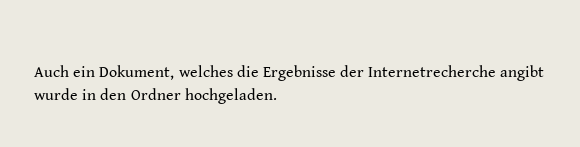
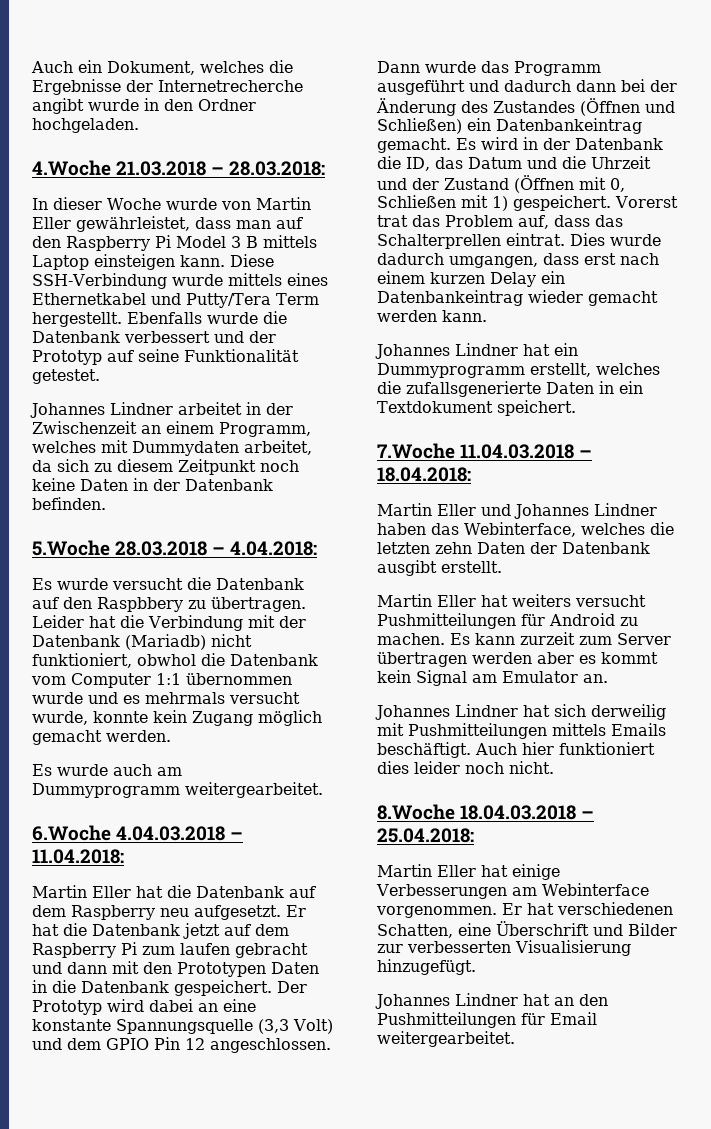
+ 4.Woche 21.03.2018 – 28.03.2018:
+ In dieser Woche wurde von Martin Eller gewährleistet, dass man auf den Raspberry Pi Model 3 B mittels Laptop einsteigen kann. Diese SSH-Verbindung wurde mittels eines Ethernetkabel und Putty/Tera Term hergestellt. Ebenfalls wurde die Datenbank verbessert und der Prototyp auf seine Funktionalität getestet.
+ Johannes Lindner arbeitet in der Zwischenzeit an einem Programm, welches mit Dummydaten arbeitet, da sich zu diesem Zeitpunkt noch keine Daten in der Datenbank befinden.
+ 5.Woche 28.03.2018 – 4.04.2018:
+ Es wurde versucht die Datenbank auf den Raspbbery zu übertragen. Leider hat die Verbindung mit der Datenbank (Mariadb) nicht funktioniert, obwhol die Datenbank vom Computer 1:1 übernommen wurde und es mehrmals versucht wurde, konnte kein Zugang möglich gemacht werden.
+ Es wurde auch am Dummyprogramm weitergearbeitet.
+ 6.Woche 4.04.03.2018 – 11.04.2018:
+ Martin Eller hat die Datenbank auf dem Raspberry neu aufgesetzt. Er hat die Datenbank jetzt auf dem Raspberry Pi zum laufen gebracht und dann mit den Prototypen Daten in die Datenbank gespeichert. Der Prototyp wird dabei an eine konstante Spannungsquelle (3,3 Volt) und dem GPIO Pin 12 angeschlossen. Dann wurde das Programm ausgeführt und dadurch dann bei der Änderung des Zustandes (Öffnen und Schließen) ein Datenbankeintrag gemacht. Es wird in der Datenbank die ID, das Datum und die Uhrzeit und der Zustand (Öffnen mit 0, Schließen mit 1) gespeichert. Vorerst trat das Problem auf, dass das Schalterprellen eintrat. Dies wurde dadurch umgangen, dass erst nach einem kurzen Delay ein Datenbankeintrag wieder gemacht werden kann.
+ Johannes Lindner hat ein Dummyprogramm erstellt, welches die zufallsgenerierte Daten in ein Textdokument speichert.
+ 7.Woche 11.04.03.2018 – 18.04.2018:
+ Martin Eller und Johannes Lindner haben das Webinterface, welches die letzten zehn Daten der Datenbank ausgibt erstellt.
+ Martin Eller hat weiters versucht Pushmitteilungen für Android zu machen. Es kann zurzeit zum Server übertragen werden aber es kommt kein Signal am Emulator an.
+ Johannes Lindner hat sich derweilig mit Pushmitteilungen mittels Emails beschäftigt. Auch hier funktioniert dies leider noch nicht.
+ 8.Woche 18.04.03.2018 – 25.04.2018:
+ Martin Eller hat einige Verbesserungen am Webinterface vorgenommen. Er hat verschiedenen Schatten, eine Überschrift und Bilder zur verbesserten Visualisierung hinzugefügt.
+ Johannes Lindner hat an den Pushmitteilungen für Email weitergearbeitet.

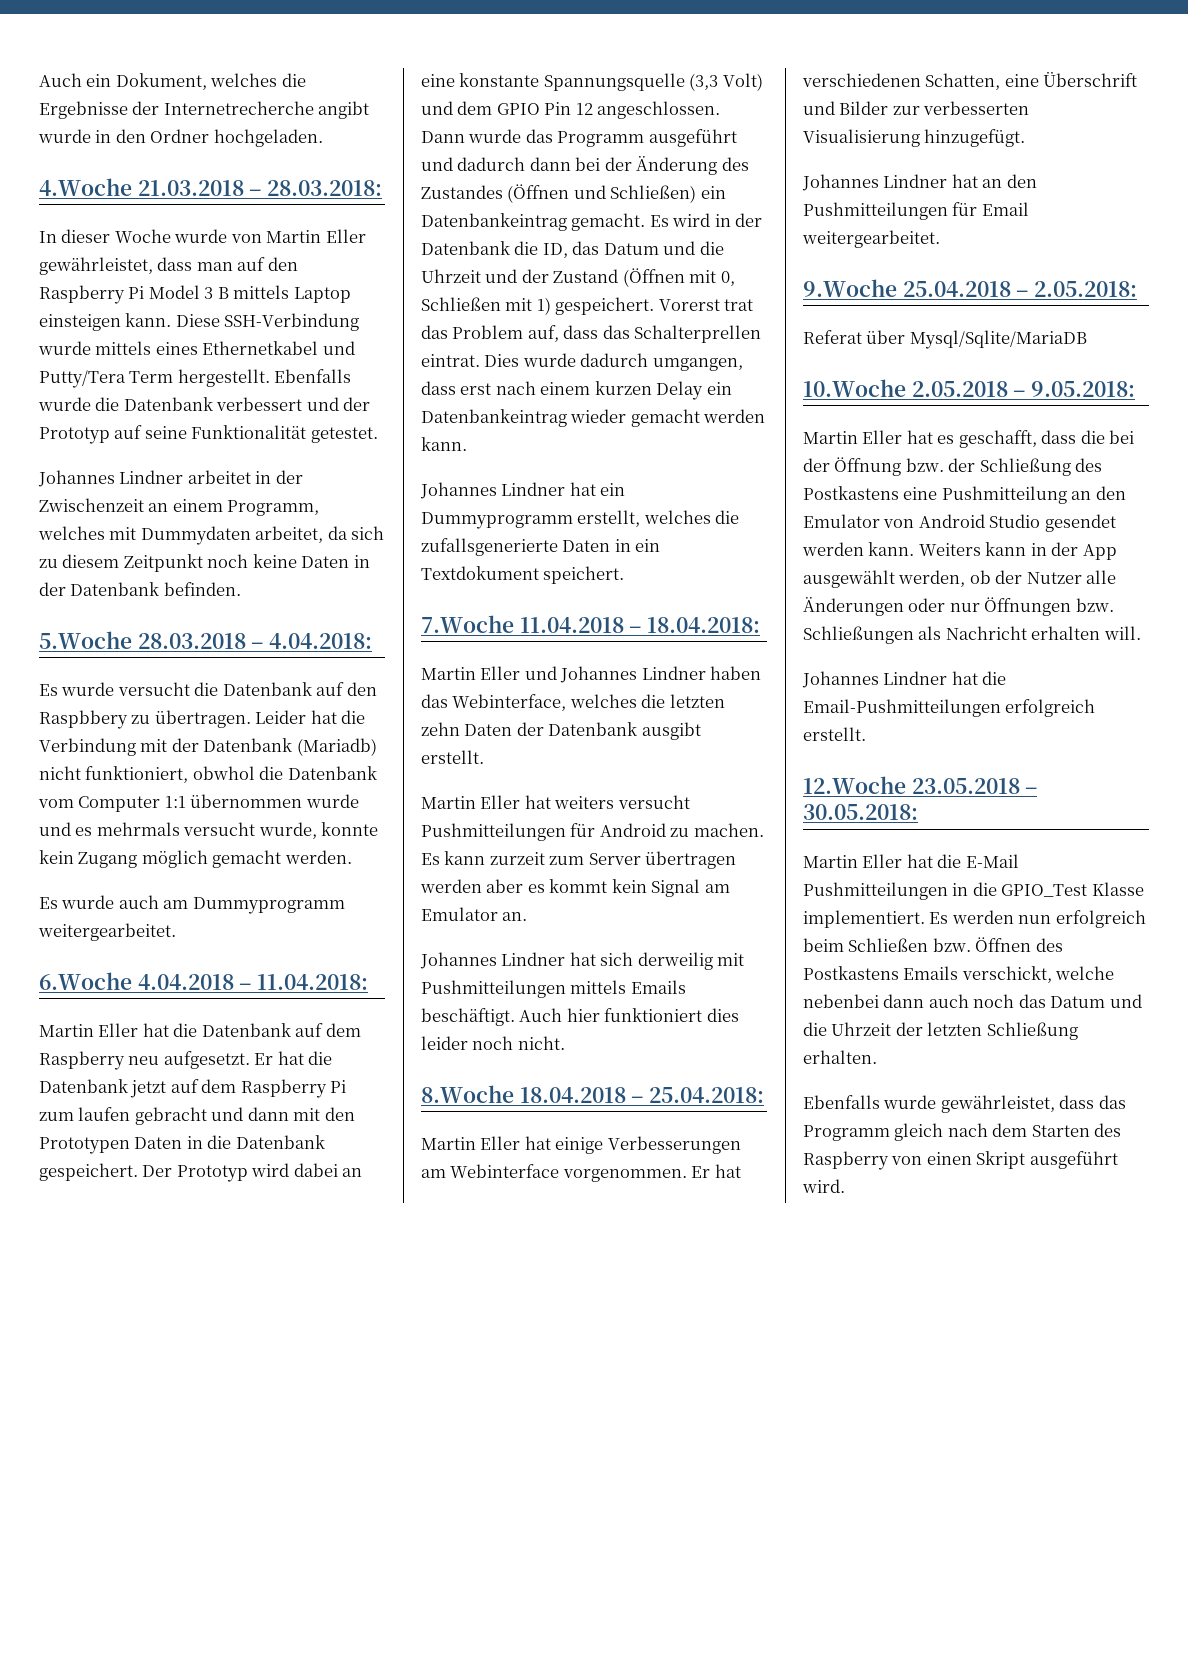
- 6.Woche 4.04.03.2018 – 11.04.2018:
+ 6.Woche 4.04.2018 – 11.04.2018:
- 7.Woche 11.04.03.2018 – 18.04.2018:
+ 7.Woche 11.04.2018 – 18.04.2018:
- 8.Woche 18.04.03.2018 – 25.04.2018:
+ 8.Woche 18.04.2018 – 25.04.2018:
+ 9.Woche 25.04.2018 – 2.05.2018:
+ Referat über Mysql/Sqlite/MariaDB
+ 10.Woche 2.05.2018 – 9.05.2018:
+ Martin Eller hat es geschafft, dass die bei der Öffnung bzw. der Schließung des Postkastens eine Pushmitteilung an den Emulator von Android Studio gesendet werden kann. Weiters kann in der App ausgewählt werden, ob der Nutzer alle Änderungen oder nur Öffnungen bzw. Schließungen als Nachricht erhalten will.
+ Johannes Lindner hat die Email-Pushmitteilungen erfolgreich erstellt.
+ 12.Woche 23.05.2018 – 30.05.2018:
+ Martin Eller hat die E-Mail Pushmitteilungen in die GPIO_Test Klasse implementiert. Es werden nun erfolgreich beim Schließen bzw. Öffnen des Postkastens Emails verschickt, welche nebenbei dann auch noch das Datum und die Uhrzeit der letzten Schließung erhalten.
+ Ebenfalls wurde gewährleistet, dass das Programm gleich nach dem Starten des Raspberry von einen Skript ausgeführt wird.

